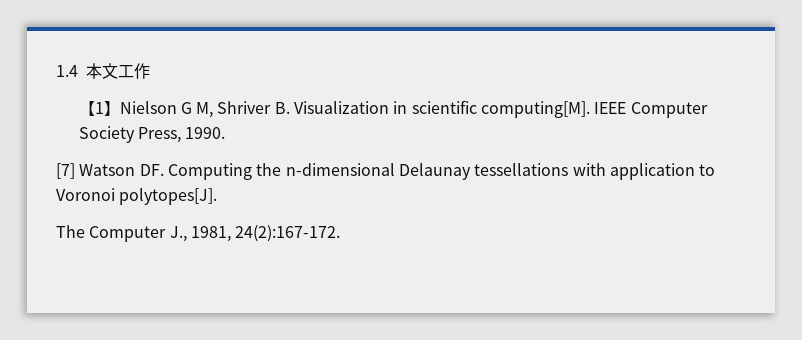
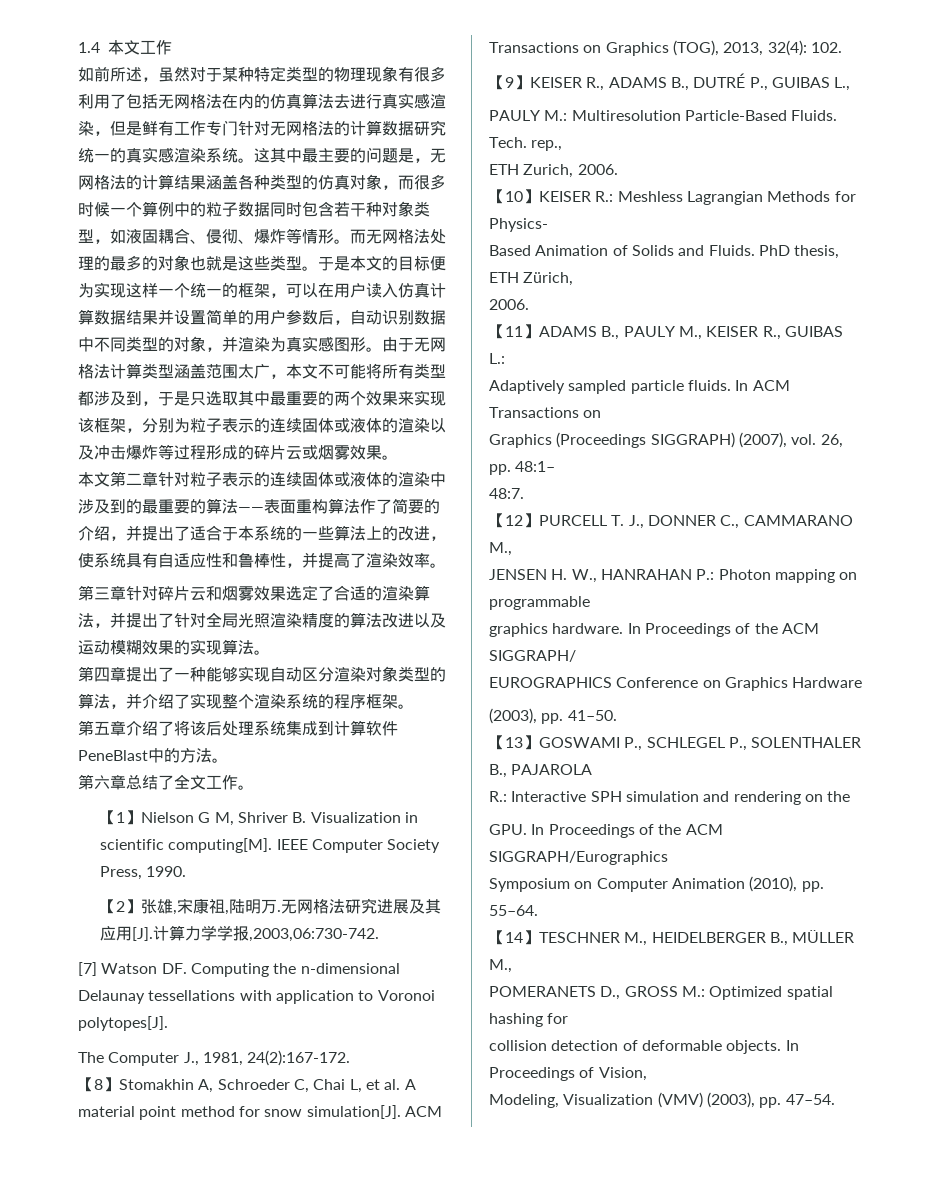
+ 如前所述，虽然对于某种特定类型的物理现象有很多利用了包括无网格法在内的仿真算法去进行真实感渲染，但是鲜有工作专门针对无网格法的计算数据研究统一的真实感渲染系统。这其中最主要的问题是，无网格法的计算结果涵盖各种类型的仿真对象，而很多时候一个算例中的粒子数据同时包含若干种对象类型，如液固耦合、侵彻、爆炸等情形。而无网格法处理的最多的对象也就是这些类型。于是本文的目标便为实现这样一个统一的框架，可以在用户读入仿真计算数据结果并设置简单的用户参数后，自动识别数据中不同类型的对象，并渲染为真实感图形。由于无网格法计算类型涵盖范围太广，本文不可能将所有类型都涉及到，于是只选取其中最重要的两个效果来实现该框架，分别为粒子表示的连续固体或液体的渲染以及冲击爆炸等过程形成的碎片云或烟雾效果。
+ 本文第二章针对粒子表示的连续固体或液体的渲染中涉及到的最重要的算法——表面重构算法作了简要的介绍，并提出了适合于本系统的一些算法上的改进，使系统具有自适应性和鲁棒性，并提高了渲染效率。
+ 第三章针对碎片云和烟雾效果选定了合适的渲染算法，并提出了针对全局光照渲染精度的算法改进以及运动模糊效果的实现算法。
+ 第四章提出了一种能够实现自动区分渲染对象类型的算法，并介绍了实现整个渲染系统的程序框架。
+ 第五章介绍了将该后处理系统集成到计算软件PeneBlast中的方法。
+ 第六章总结了全文工作。
+ 【2】张雄,宋康祖,陆明万.无网格法研究进展及其应用[J].计算力学学报,2003,06:730-742.
+ 【8】Stomakhin A, Schroeder C, Chai L, et al. A material point method for snow simulation[J]. ACM Transactions on Graphics (TOG), 2013, 32(4): 102.
+ 【9】KEISER R., ADAMS B., DUTRÉ P., GUIBAS L.,
+ PAULY M.: Multiresolution Particle-Based Fluids. Tech. rep.,
+ ETH Zurich, 2006.
+ 【10】KEISER R.: Meshless Lagrangian Methods for Physics-
+ Based Animation of Solids and Fluids. PhD thesis, ETH Zürich,
+ 2006.
+ 【11】ADAMS B., PAULY M., KEISER R., GUIBAS L.:
+ Adaptively sampled particle fluids. In ACM Transactions on
+ Graphics (Proceedings SIGGRAPH) (2007), vol. 26, pp. 48:1–
+ 48:7.
+ 【12】PURCELL T. J., DONNER C., CAMMARANO M.,
+ JENSEN H. W., HANRAHAN P.: Photon mapping on programmable
+ graphics hardware. In Proceedings of the ACM SIGGRAPH/
+ EUROGRAPHICS Conference on Graphics Hardware
+ (2003), pp. 41–50.
+ 【13】GOSWAMI P., SCHLEGEL P., SOLENTHALER B., PAJAROLA
+ R.: Interactive SPH simulation and rendering on the
+ GPU. In Proceedings of the ACM SIGGRAPH/Eurographics
+ Symposium on Computer Animation (2010), pp. 55–64.
+ 【14】TESCHNER M., HEIDELBERGER B., MÜLLER M.,
+ POMERANETS D., GROSS M.: Optimized spatial hashing for
+ collision detection of deformable objects. In Proceedings of Vision,
+ Modeling, Visualization (VMV) (2003), pp. 47–54.

